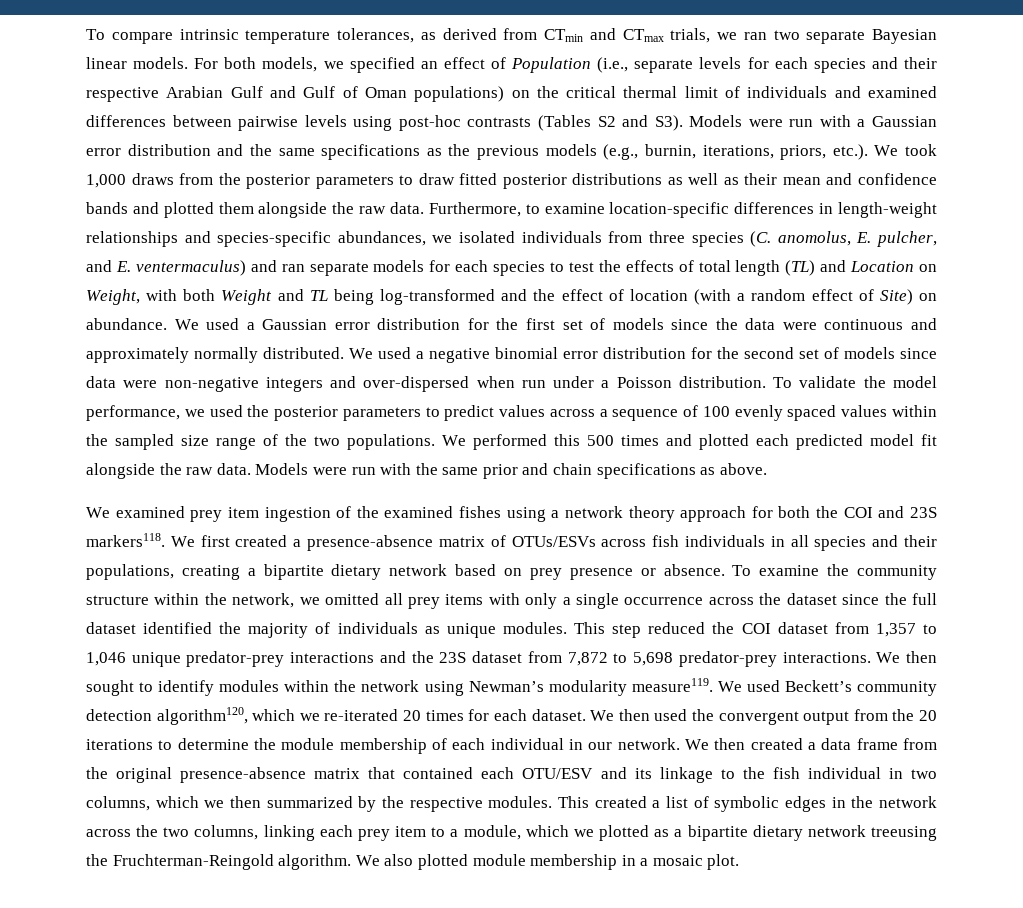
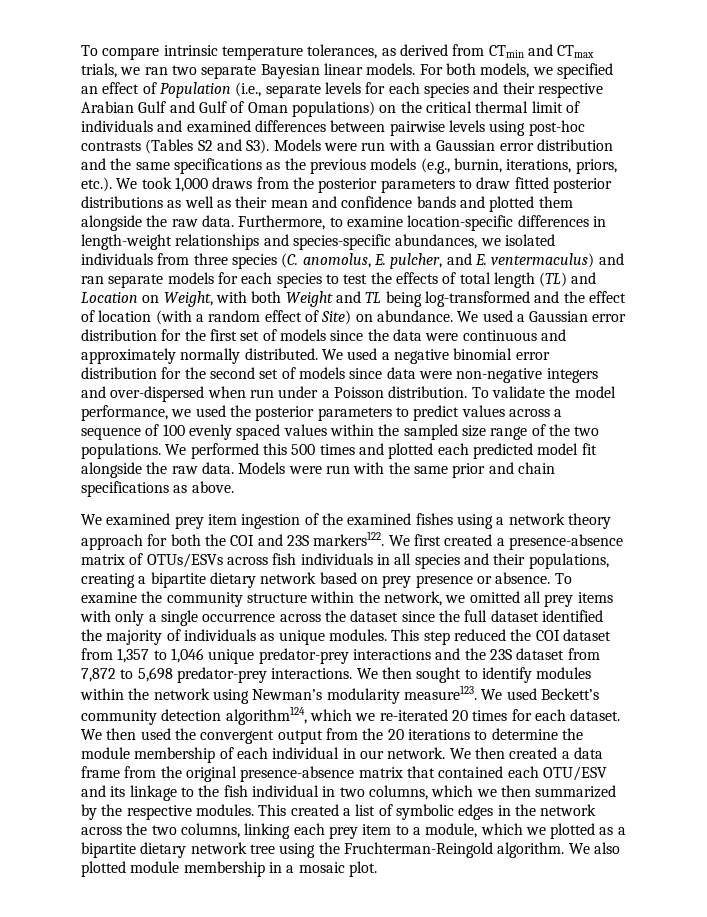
- We examined prey item ingestion of the examined fishes using a network theory approach for both the COI and 23S markers118.
+ We examined prey item ingestion of the examined fishes using a network theory approach for both the COI and 23S markers122.
- We then sought to identify modules within the network using Newman’s modularity measure119.
+ We then sought to identify modules within the network using Newman’s modularity measure123.
- We used Beckett’s community detection algorithm120, which we re-iterated 20 times for each dataset.
+ We used Beckett’s community detection algorithm124, which we re-iterated 20 times for each dataset.
- This created a list of symbolic edges in the network across the two columns, linking each prey item to a module, which we plotted as a bipartite dietary network treeusing the Fruchterman-Reingold algorithm.
+ This created a list of symbolic edges in the network across the two columns, linking each prey item to a module, which we plotted as a bipartite dietary network tree using the Fruchterman-Reingold algorithm.

